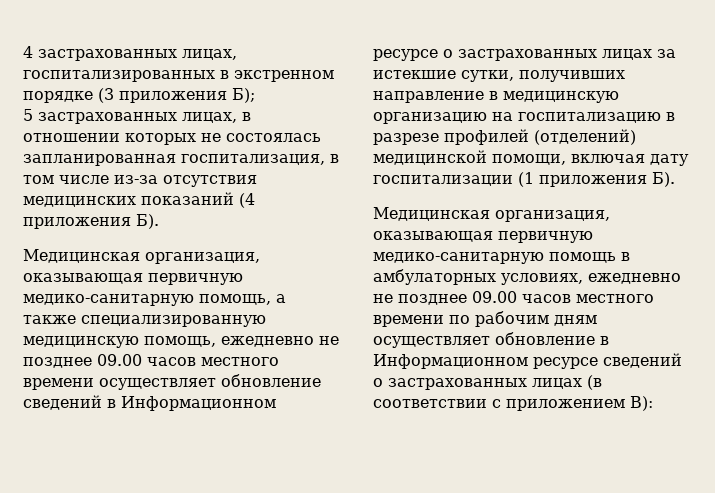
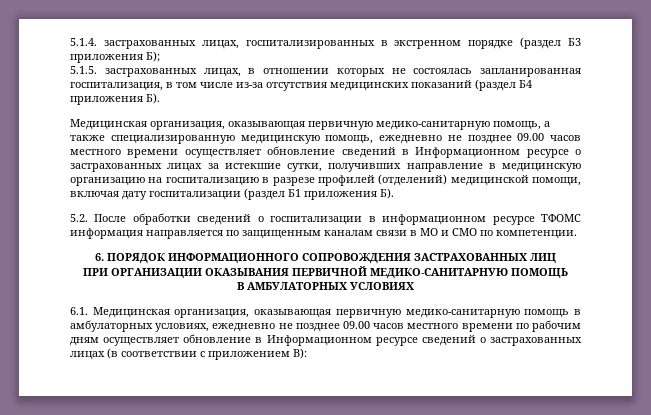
- 4 застрахованных лицах, госпитализированных в экстренном порядке (3 приложения Б);
+ 5.1.4. застрахованных лицах, госпитализированных в экстренном порядке (раздел Б3 приложения Б);
- 5 застрахованных лицах, в отношении которых не состоялась запланированная госпитализация, в том числе из-за отсутствия медицинских показаний (4 приложения Б).
+ 5.1.5. застрахованных лицах, в отношении которых не состоялась запланированная госпитализация, в том числе из-за отсутствия медицинских показаний (раздел Б4 приложения Б).
- Медицинская организация, оказывающая первичную медико-санитарную помощь, а также специализированную медицинскую помощь, ежедневно не позднее 09.00 часов местного времени осуществляет обновление сведений в Информационном ресурсе о застрахованных лицах за истекшие сутки, получивших направление в медицинскую организацию на госпитализацию в разрезе профилей (отделений) медицинской помощи, включая дату госпитализации (1 приложения Б).
- Медицинская организация, оказывающая первичную медико-санитарную помощь в амбулаторных условиях, ежедневно не позднее 09.00 часов местного времени по рабочим дням осуществляет обновление в Информационном ресурсе сведений о застрахованных лицах (в соответствии с приложением В):
+ Медицинская организация, оказывающая первичную медико-санитарную помощь, а также специализированную медицинскую помощь, ежедневно не позднее 09.00 часов местного времени осуществляет обновление сведений в Информационном ресурсе о застрахованных лицах за истекшие сутки, получивших направление в медицинскую организацию на госпитализацию в разрезе профилей (отделений) медицинской помощи, включая дату госпитализации (раздел Б1 приложения Б).
+ 5.2. После обработки сведений о госпитализации в информационном ресурсе ТФОМС информация направляется по защищенным каналам связи в МО и СМО по компетенции.
+ 6. ПОРЯДОК ИНФОРМАЦИОННОГО СОПРОВОЖДЕНИЯ ЗАСТРАХОВАННЫХ ЛИЦ
+ ПРИ ОРГАНИЗАЦИИ ОКАЗЫВАНИЯ ПЕРВИЧНОЙ МЕДИКО-САНИТАРНУЮ ПОМОЩЬ
+ В АМБУЛАТОРНЫХ УСЛОВИЯХ
+ 6.1. Медицинская организация, оказывающая первичную медико-санитарную помощь в амбулаторных условиях, ежедневно не позднее 09.00 часов местного времени по рабочим дням осуществляет обновление в Информационном ресурсе сведений о застрахованных лицах (в соответствии с приложением В):

